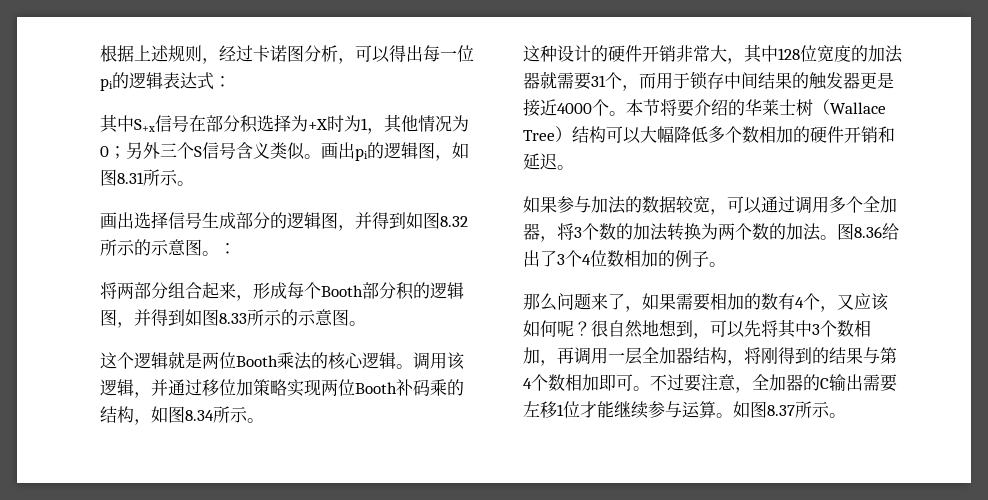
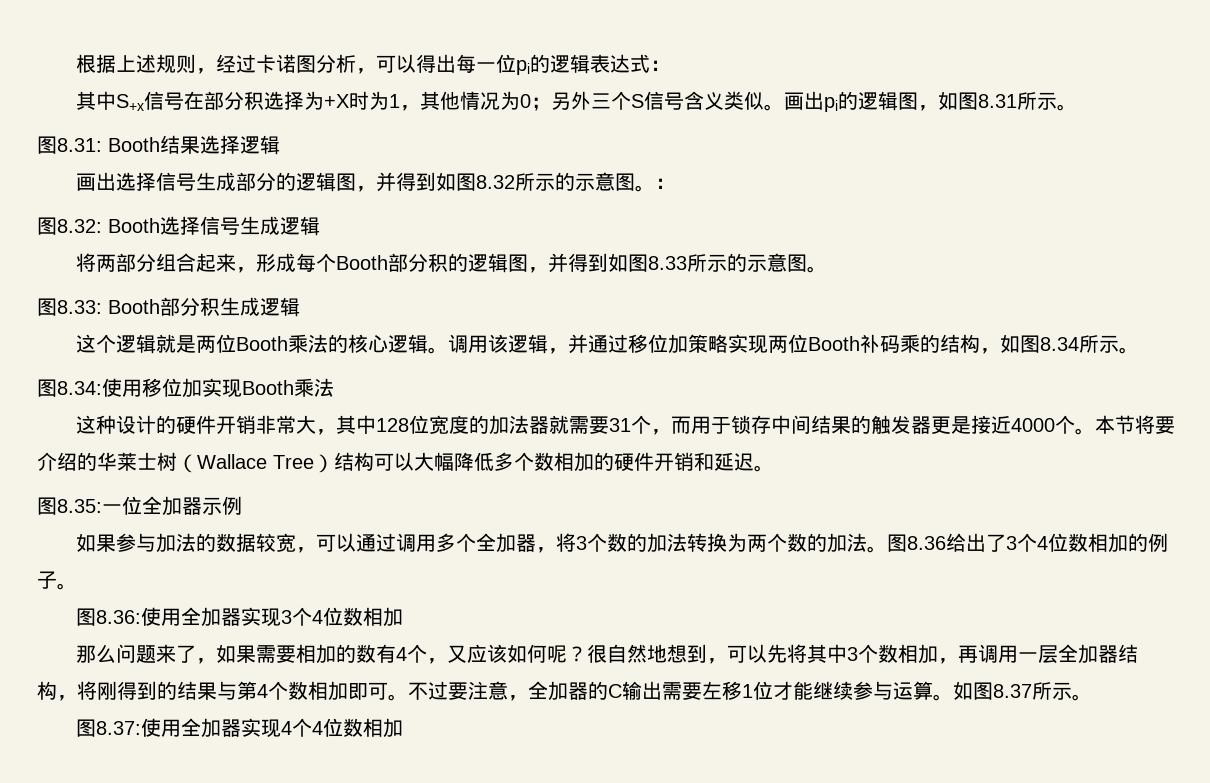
+ 图8.31: Booth结果选择逻辑
+ 图8.32: Booth选择信号生成逻辑
+ 图8.33: Booth部分积生成逻辑
+ 图8.34:使用移位加实现Booth乘法
+ 图8.35:一位全加器示例
+ 图8.36:使用全加器实现3个4位数相加
+ 图8.37:使用全加器实现4个4位数相加

